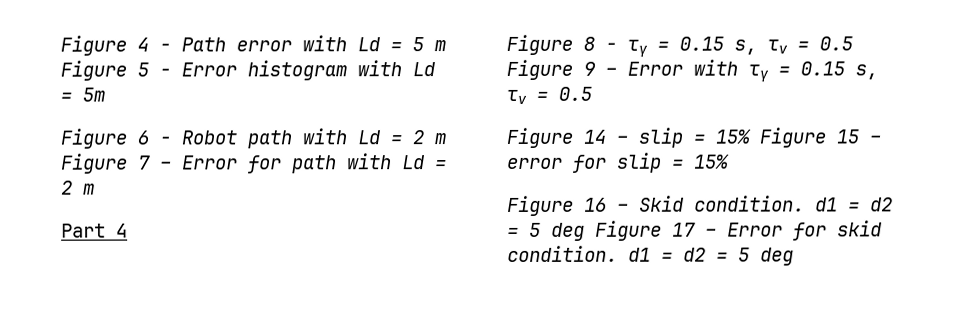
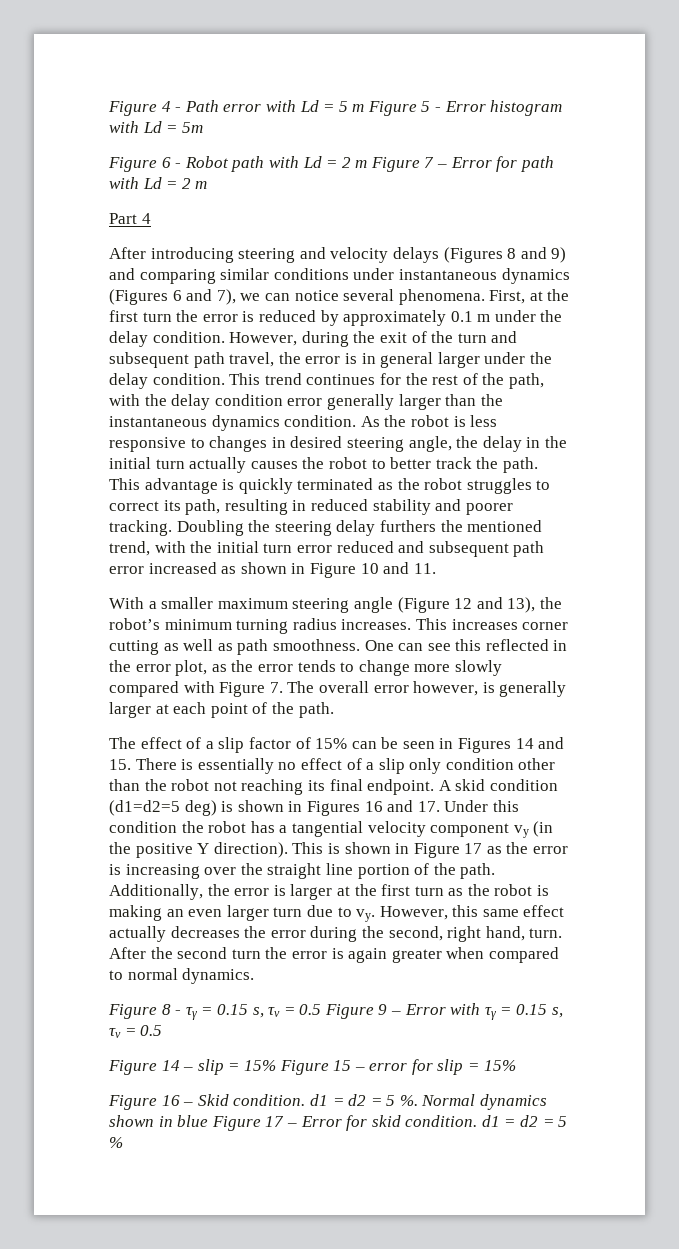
+ After introducing steering and velocity delays (Figures 8 and 9) and comparing similar conditions under instantaneous dynamics (Figures 6 and 7), we can notice several phenomena. First, at the first turn the error is reduced by approximately 0.1 m under the delay condition. However, during the exit of the turn and subsequent path travel, the error is in general larger under the delay condition. This trend continues for the rest of the path, with the delay condition error generally larger than the instantaneous dynamics condition. As the robot is less responsive to changes in desired steering angle, the delay in the initial turn actually causes the robot to better track the path. This advantage is quickly terminated as the robot struggles to correct its path, resulting in reduced stability and poorer tracking. Doubling the steering delay furthers the mentioned trend, with the initial turn error reduced and subsequent path error increased as shown in Figure 10 and 11.
+ With a smaller maximum steering angle (Figure 12 and 13), the robot’s minimum turning radius increases. This increases corner cutting as well as path smoothness. One can see this reflected in the error plot, as the error tends to change more slowly compared with Figure 7. The overall error however, is generally larger at each point of the path.
+ The effect of a slip factor of 15% can be seen in Figures 14 and 15. There is essentially no effect of a slip only condition other than the robot not reaching its final endpoint. A skid condition (d1=d2=5 deg) is shown in Figures 16 and 17. Under this condition the robot has a tangential velocity component vy (in the positive Y direction). This is shown in Figure 17 as the error is increasing over the straight line portion of the path. Additionally, the error is larger at the first turn as the robot is making an even larger turn due to vy. However, this same effect actually decreases the error during the second, right hand, turn. After the second turn the error is again greater when compared to normal dynamics.
- Figure 16 – Skid condition. d1 = d2 = 5 deg Figure 17 – Error for skid condition. d1 = d2 = 5 deg
+ Figure 16 – Skid condition. d1 = d2 = 5 %. Normal dynamics shown in blue Figure 17 – Error for skid condition. d1 = d2 = 5 %

